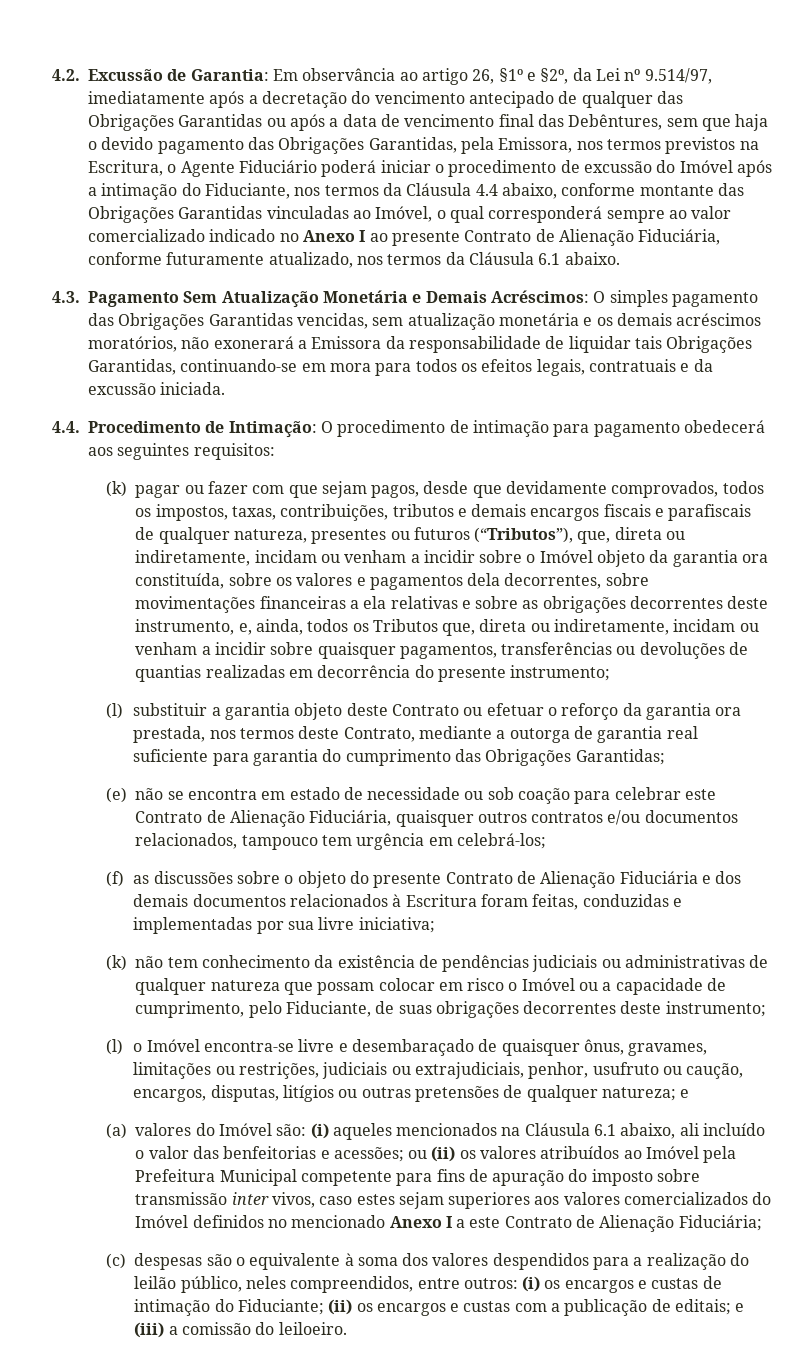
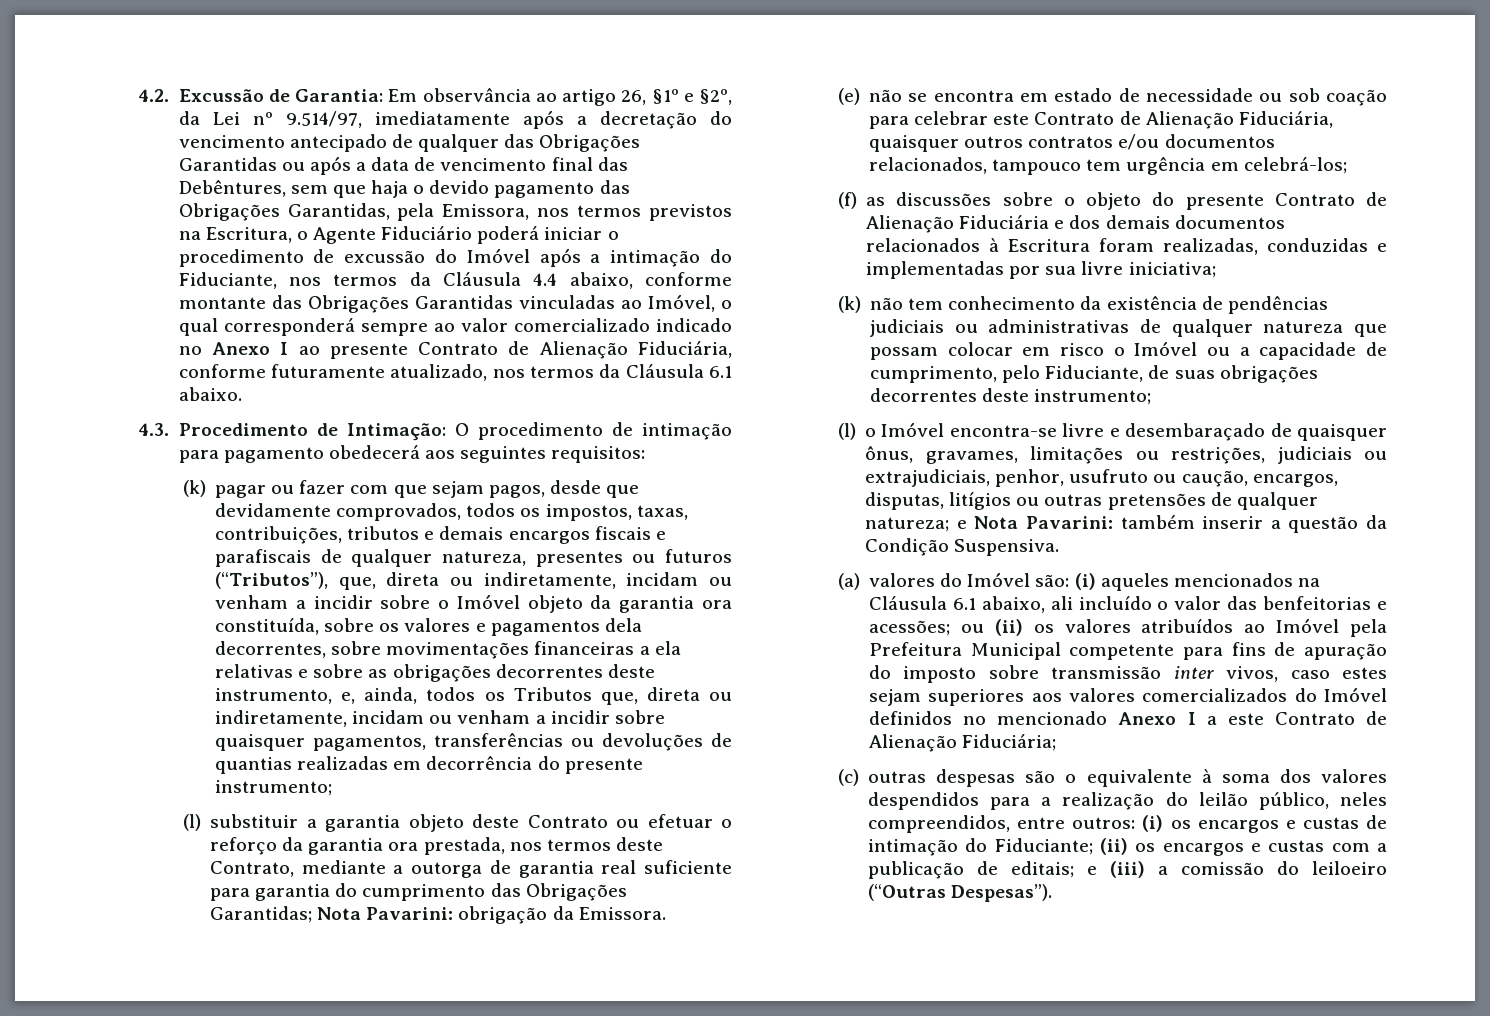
- 4.3. Pagamento Sem Atualização Monetária e Demais Acréscimos: O simples pagamento das Obrigações Garantidas vencidas, sem atualização monetária e os demais acréscimos moratórios, não exonerará a Emissora da responsabilidade de liquidar tais Obrigações Garantidas, continuando-se em mora para todos os efeitos legais, contratuais e da excussão iniciada.
- 4.4. Procedimento de Intimação: O procedimento de intimação para pagamento obedecerá aos seguintes requisitos:
+ 4.3. Procedimento de Intimação: O procedimento de intimação para pagamento obedecerá aos seguintes requisitos:
- (l) substituir a garantia objeto deste Contrato ou efetuar o reforço da garantia ora prestada, nos termos deste Contrato, mediante a outorga de garantia real suficiente para garantia do cumprimento das Obrigações Garantidas;
+ (l) substituir a garantia objeto deste Contrato ou efetuar o reforço da garantia ora prestada, nos termos deste Contrato, mediante a outorga de garantia real suficiente para garantia do cumprimento das Obrigações Garantidas; Nota Pavarini: obrigação da Emissora.
- (f) as discussões sobre o objeto do presente Contrato de Alienação Fiduciária e dos demais documentos relacionados à Escritura foram feitas, conduzidas e implementadas por sua livre iniciativa;
+ (f) as discussões sobre o objeto do presente Contrato de Alienação Fiduciária e dos demais documentos relacionados à Escritura foram realizadas, conduzidas e implementadas por sua livre iniciativa;
- (l) o Imóvel encontra-se livre e desembaraçado de quaisquer ônus, gravames, limitações ou restrições, judiciais ou extrajudiciais, penhor, usufruto ou caução, encargos, disputas, litígios ou outras pretensões de qualquer natureza; e
+ (l) o Imóvel encontra-se livre e desembaraçado de quaisquer ônus, gravames, limitações ou restrições, judiciais ou extrajudiciais, penhor, usufruto ou caução, encargos, disputas, litígios ou outras pretensões de qualquer natureza; e Nota Pavarini: também inserir a questão da Condição Suspensiva.
- (c) despesas são o equivalente à soma dos valores despendidos para a realização do leilão público, neles compreendidos, entre outros: (i) os encargos e custas de intimação do Fiduciante; (ii) os encargos e custas com a publicação de editais; e (iii) a comissão do leiloeiro.
+ (c) outras despesas são o equivalente à soma dos valores despendidos para a realização do leilão público, neles compreendidos, entre outros: (i) os encargos e custas de intimação do Fiduciante; (ii) os encargos e custas com a publicação de editais; e (iii) a comissão do leiloeiro (“Outras Despesas”).

